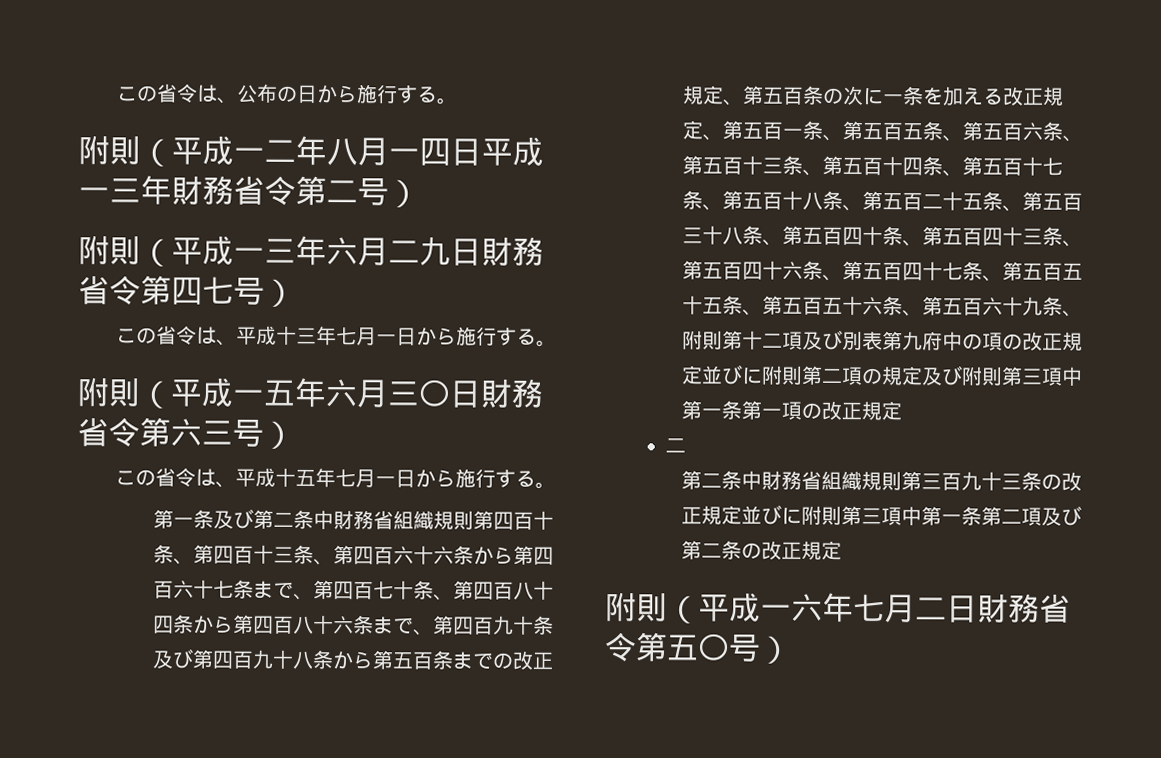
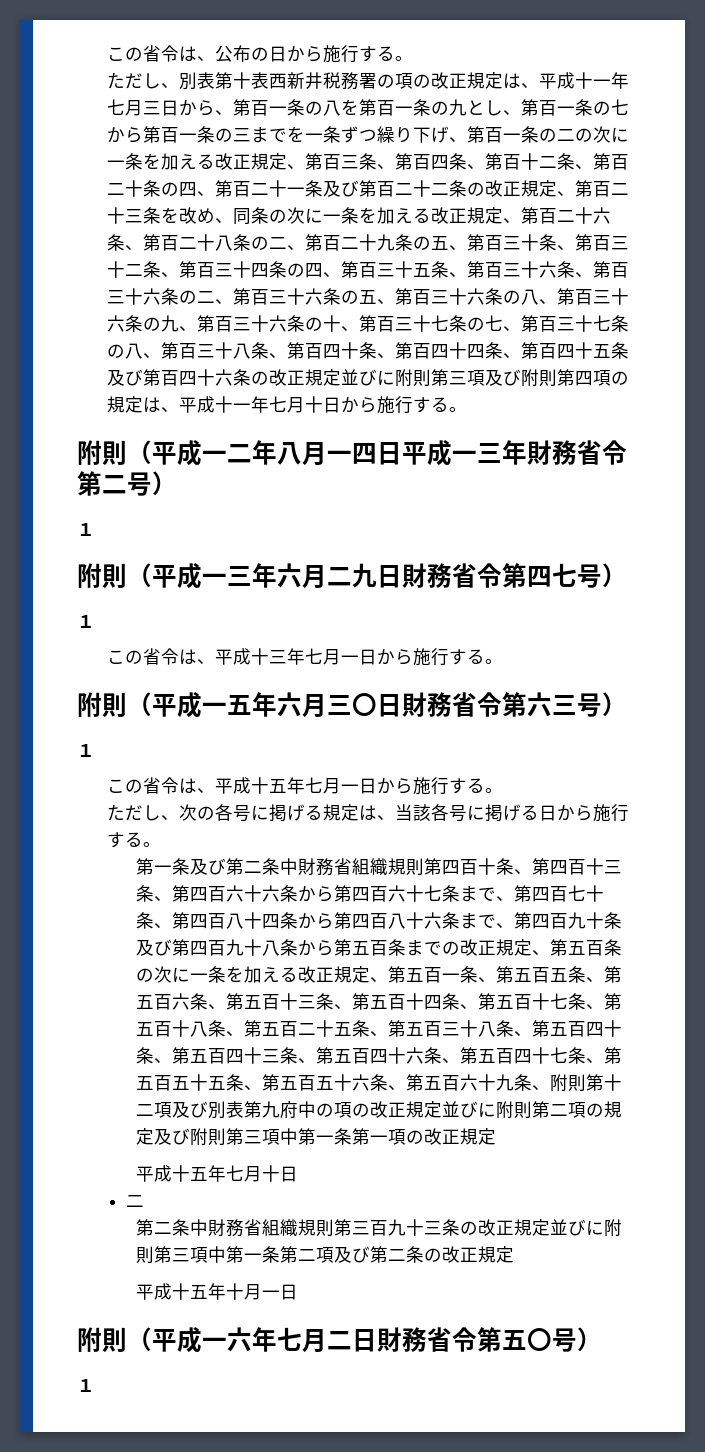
+ ただし、別表第十表西新井税務署の項の改正規定は、平成十一年七月三日から、第百一条の八を第百一条の九とし、第百一条の七から第百一条の三までを一条ずつ繰り下げ、第百一条の二の次に一条を加える改正規定、第百三条、第百四条、第百十二条、第百二十条の四、第百二十一条及び第百二十二条の改正規定、第百二十三条を改め、同条の次に一条を加える改正規定、第百二十六条、第百二十八条の二、第百二十九条の五、第百三十条、第百三十二条、第百三十四条の四、第百三十五条、第百三十六条、第百三十六条の二、第百三十六条の五、第百三十六条の八、第百三十六条の九、第百三十六条の十、第百三十七条の七、第百三十七条の八、第百三十八条、第百四十条、第百四十四条、第百四十五条及び第百四十六条の改正規定並びに附則第三項及び附則第四項の規定は、平成十一年七月十日から施行する。
  附則（平成一二年八月一四日平成一三年財務省令第二号）
+ １
  附則（平成一三年六月二九日財務省令第四七号）
+ １
  附則（平成一五年六月三〇日財務省令第六三号）
+ １
+ ただし、次の各号に掲げる規定は、当該各号に掲げる日から施行する。
+ 平成十五年七月十日
+ 平成十五年十月一日
  附則（平成一六年七月二日財務省令第五〇号）
+ １

